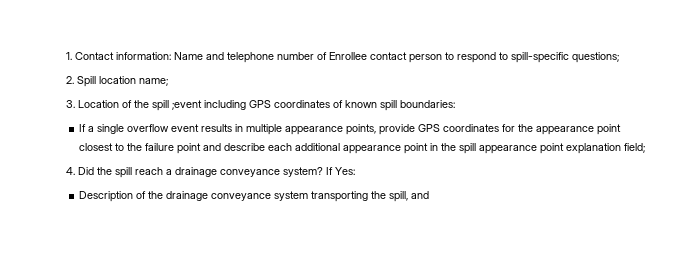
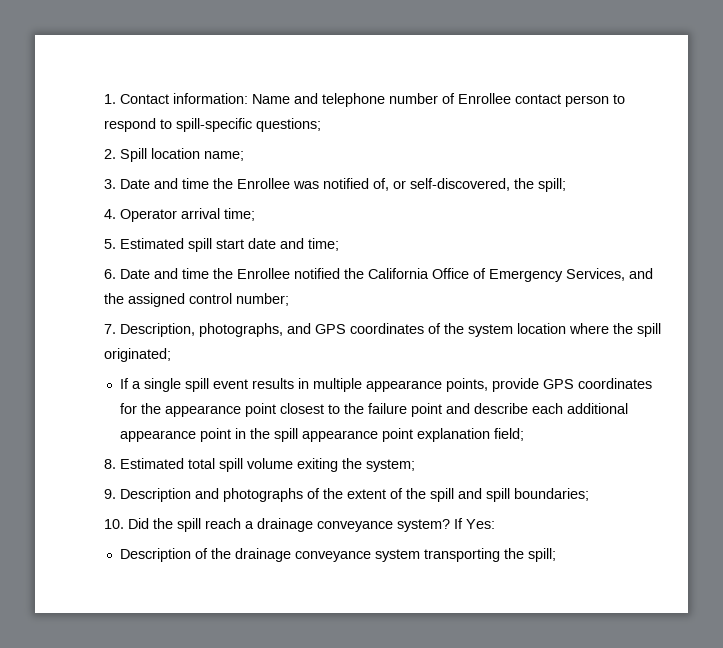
- 3. Location of the spill ;event including GPS coordinates of known spill boundaries:
+ 3. Date and time the Enrollee was notified of, or self-discovered, the spill;
+ 4. Operator arrival time;
+ 5. Estimated spill start date and time;
+ 6. Date and time the Enrollee notified the California Office of Emergency Services, and the assigned control number;
+ 7. Description, photographs, and GPS coordinates of the system location where the spill originated;
- If a single overflow event results in multiple appearance points, provide GPS coordinates for the appearance point closest to the failure point and describe each additional appearance point in the spill appearance point explanation field;
+ If a single spill event results in multiple appearance points, provide GPS coordinates for the appearance point closest to the failure point and describe each additional appearance point in the spill appearance point explanation field;
- 4. Did the spill reach a drainage conveyance system?
+ 8. Estimated total spill volume exiting the system;
+ 9. Description and photographs of the extent of the spill and spill boundaries;
+ 10. Did the spill reach a drainage conveyance system?
- Description of the drainage conveyance system transporting the spill, and
+ Description of the drainage conveyance system transporting the spill;

